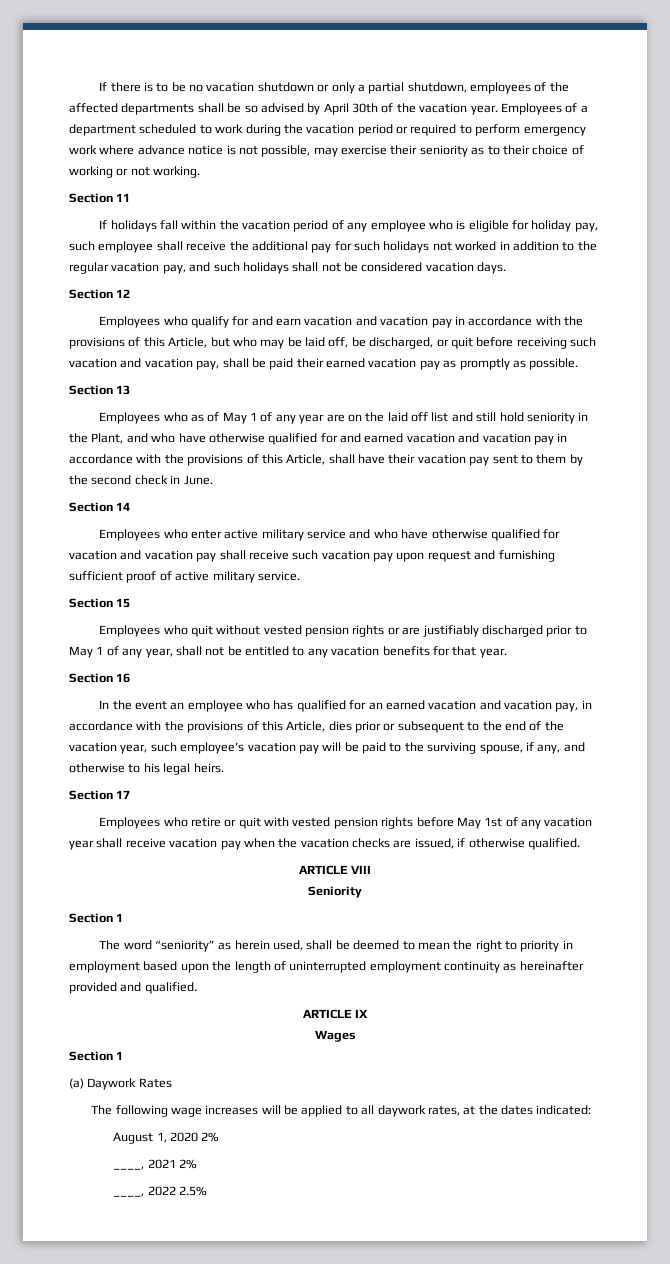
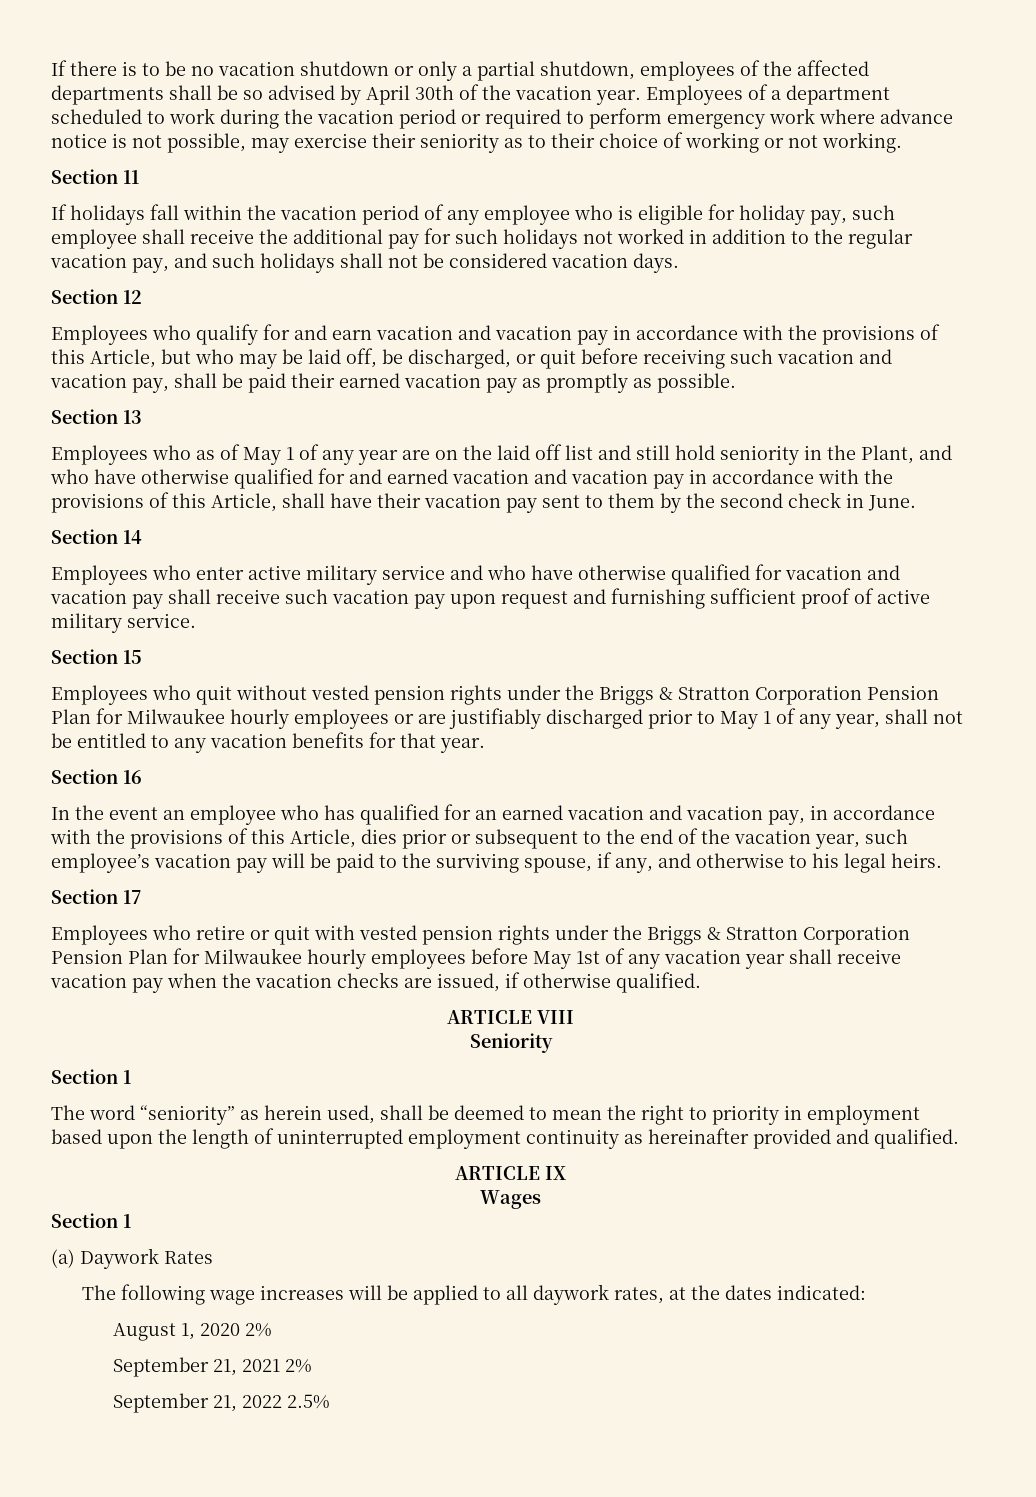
- Employees who quit without vested pension rights or are justifiably discharged prior to May 1 of any year, shall not be entitled to any vacation benefits for that year.
+ Employees who quit without vested pension rights under the Briggs & Stratton Corporation Pension Plan for Milwaukee hourly employees or are justifiably discharged prior to May 1 of any year, shall not be entitled to any vacation benefits for that year.
- Employees who retire or quit with vested pension rights before May 1st of any vacation year shall receive vacation pay when the vacation checks are issued, if otherwise qualified.
+ Employees who retire or quit with vested pension rights under the Briggs & Stratton Corporation Pension Plan for Milwaukee hourly employees before May 1st of any vacation year shall receive vacation pay when the vacation checks are issued, if otherwise qualified.
- ____, 2021 2%
+ September 21, 2021 2%
- ____, 2022 2.5%
+ September 21, 2022 2.5%

